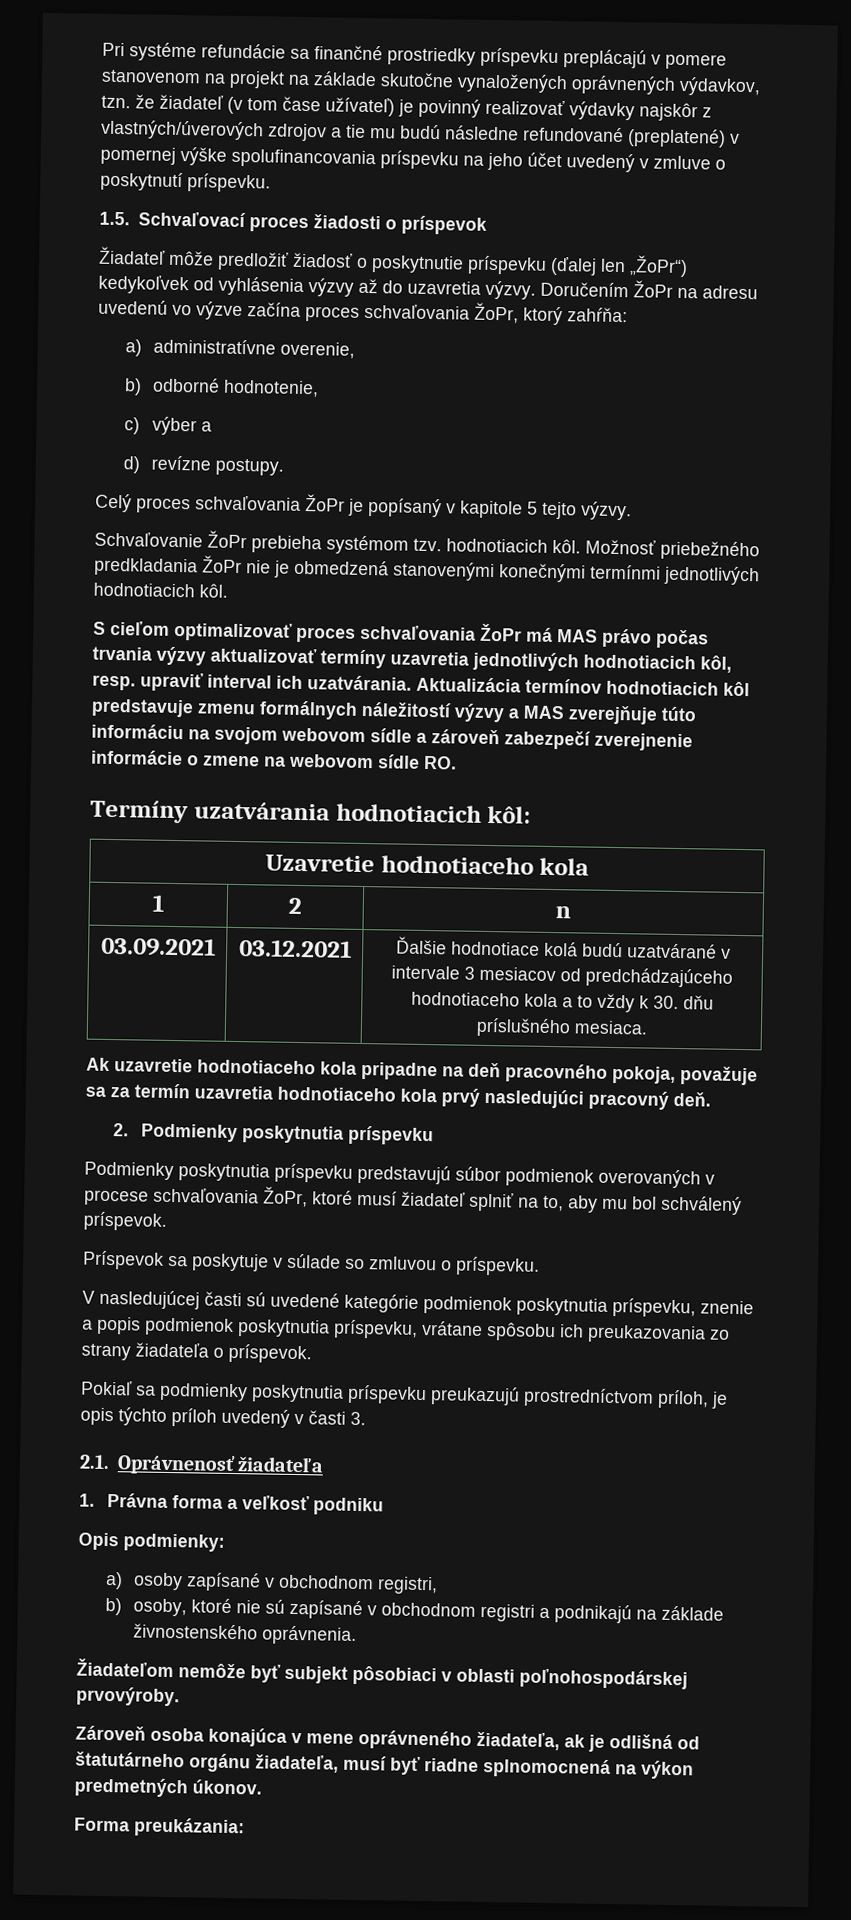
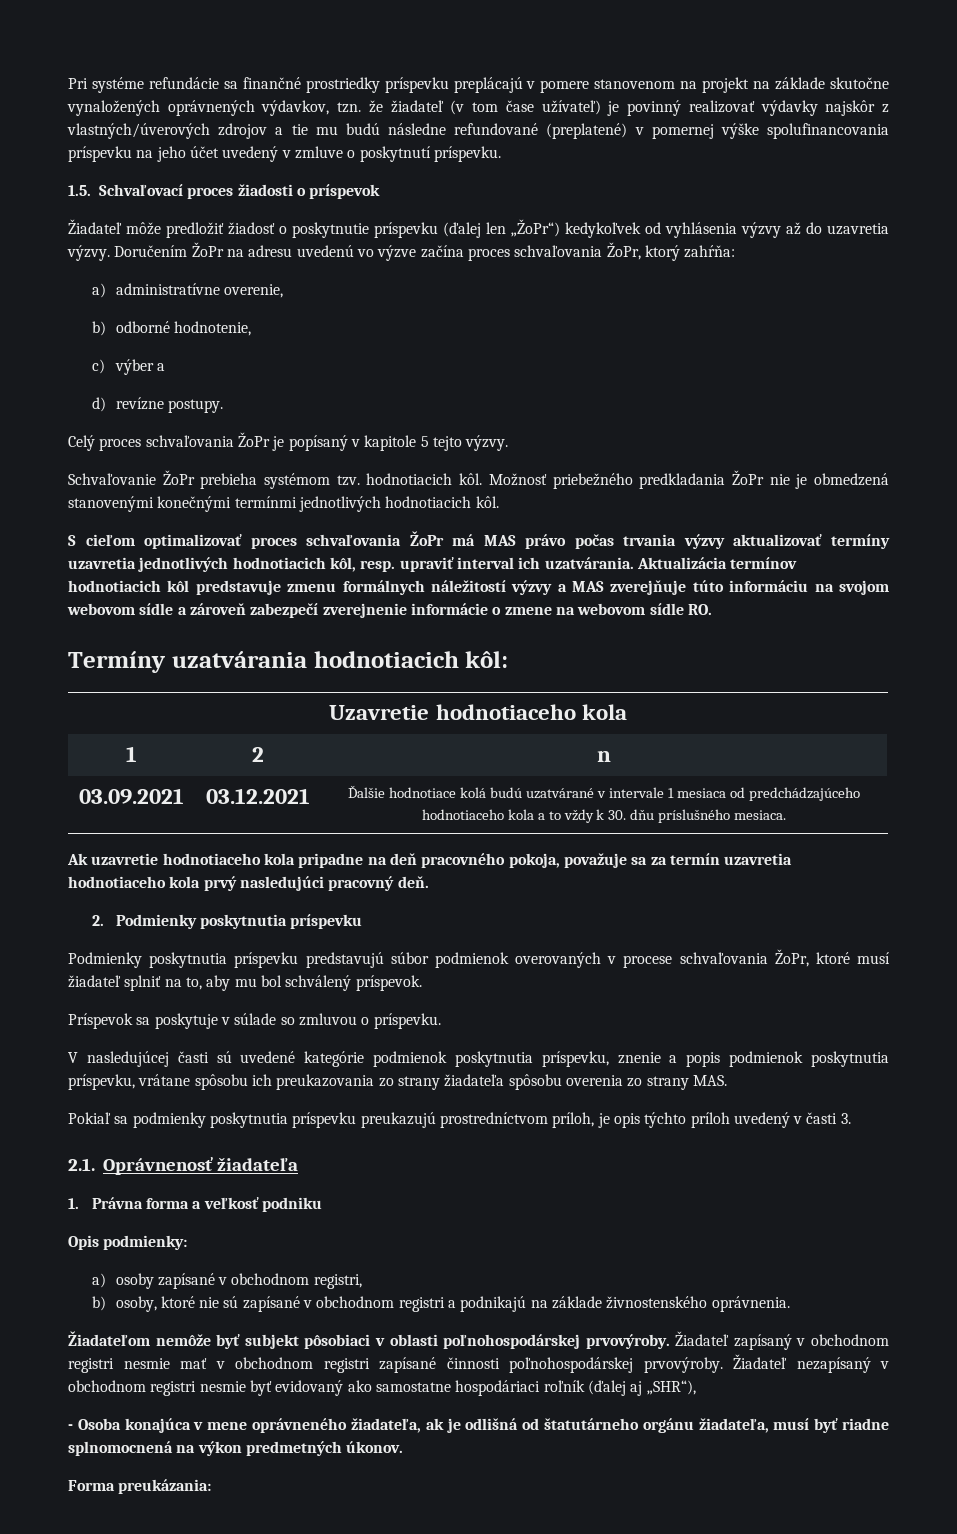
- 03.09.2021 | 03.12.2021 | Ďalšie hodnotiace kolá budú uzatvárané v intervale 3 mesiacov od predchádzajúceho hodnotiaceho kola a to vždy k 30. dňu príslušného mesiaca.
+ 03.09.2021 | 03.12.2021 | Ďalšie hodnotiace kolá budú uzatvárané v intervale 1 mesiaca od predchádzajúceho hodnotiaceho kola a to vždy k 30. dňu príslušného mesiaca.
- V nasledujúcej časti sú uvedené kategórie podmienok poskytnutia príspevku, znenie a popis podmienok poskytnutia príspevku, vrátane spôsobu ich preukazovania zo strany žiadateľa o príspevok.
+ V nasledujúcej časti sú uvedené kategórie podmienok poskytnutia príspevku, znenie a popis podmienok poskytnutia príspevku, vrátane spôsobu ich preukazovania zo strany žiadateľa spôsobu overenia zo strany MAS.
- Žiadateľom nemôže byť subjekt pôsobiaci v oblasti poľnohospodárskej prvovýroby.
- Zároveň osoba konajúca v mene oprávneného žiadateľa, ak je odlišná od štatutárneho orgánu žiadateľa, musí byť riadne splnomocnená na výkon predmetných úkonov.
+ Žiadateľom nemôže byť subjekt pôsobiaci v oblasti poľnohospodárskej prvovýroby. Žiadateľ zapísaný v obchodnom registri nesmie mať v obchodnom registri zapísané činnosti poľnohospodárskej prvovýroby. Žiadateľ nezapísaný v obchodnom registri nesmie byť evidovaný ako samostatne hospodáriaci roľník (ďalej aj „SHR“),
+ - Osoba konajúca v mene oprávneného žiadateľa, ak je odlišná od štatutárneho orgánu žiadateľa, musí byť riadne splnomocnená na výkon predmetných úkonov.

